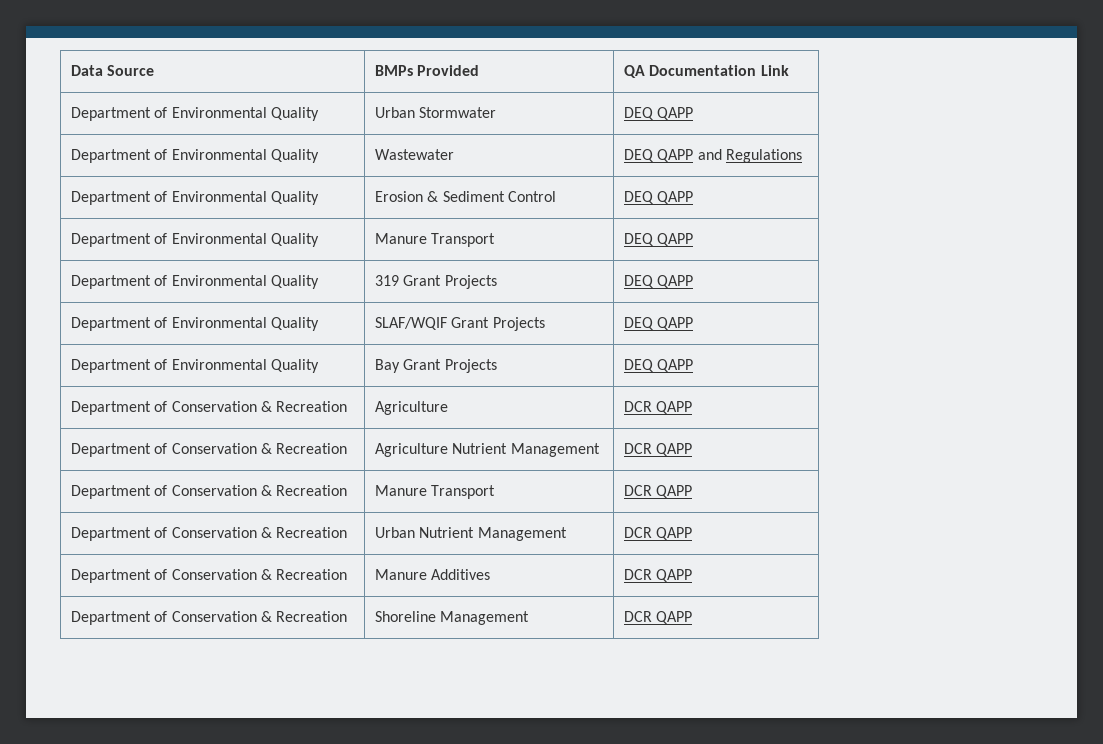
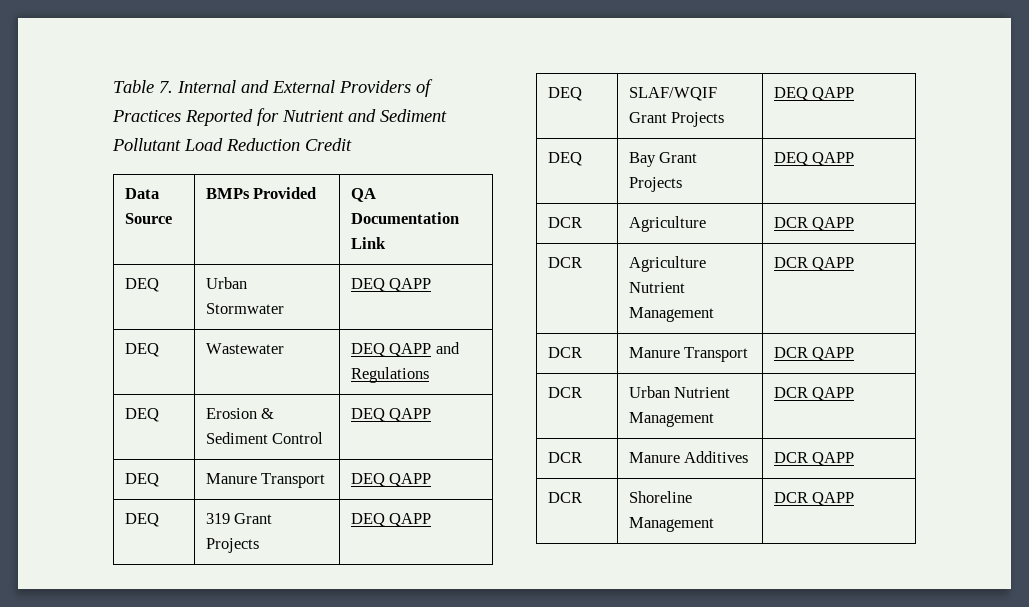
+ Table 7. Internal and External Providers of Practices Reported for Nutrient and Sediment Pollutant Load Reduction Credit
- Department of Environmental Quality | Urban Stormwater | DEQ QAPP
+ DEQ | Urban Stormwater | DEQ QAPP
- Department of Environmental Quality | Wastewater | DEQ QAPP and Regulations
+ DEQ | Wastewater | DEQ QAPP and Regulations
- Department of Environmental Quality | Erosion & Sediment Control | DEQ QAPP
+ DEQ | Erosion & Sediment Control | DEQ QAPP
- Department of Environmental Quality | Manure Transport | DEQ QAPP
+ DEQ | Manure Transport | DEQ QAPP
- Department of Environmental Quality | 319 Grant Projects | DEQ QAPP
+ DEQ | 319 Grant Projects | DEQ QAPP
- Department of Environmental Quality | SLAF/WQIF Grant Projects | DEQ QAPP
+ DEQ | SLAF/WQIF Grant Projects | DEQ QAPP
- Department of Environmental Quality | Bay Grant Projects | DEQ QAPP
+ DEQ | Bay Grant Projects | DEQ QAPP
- Department of Conservation & Recreation | Agriculture | DCR QAPP
- Department of Conservation & Recreation | Agriculture Nutrient Management | DCR QAPP
+ DCR | Agriculture | DCR QAPP
+ DCR | Agriculture Nutrient Management | DCR QAPP
- Department of Conservation & Recreation | Manure Transport | DCR QAPP
+ DCR | Manure Transport | DCR QAPP
- Department of Conservation & Recreation | Urban Nutrient Management | DCR QAPP
+ DCR | Urban Nutrient Management | DCR QAPP
- Department of Conservation & Recreation | Manure Additives | DCR QAPP
+ DCR | Manure Additives | DCR QAPP
- Department of Conservation & Recreation | Shoreline Management | DCR QAPP
+ DCR | Shoreline Management | DCR QAPP

